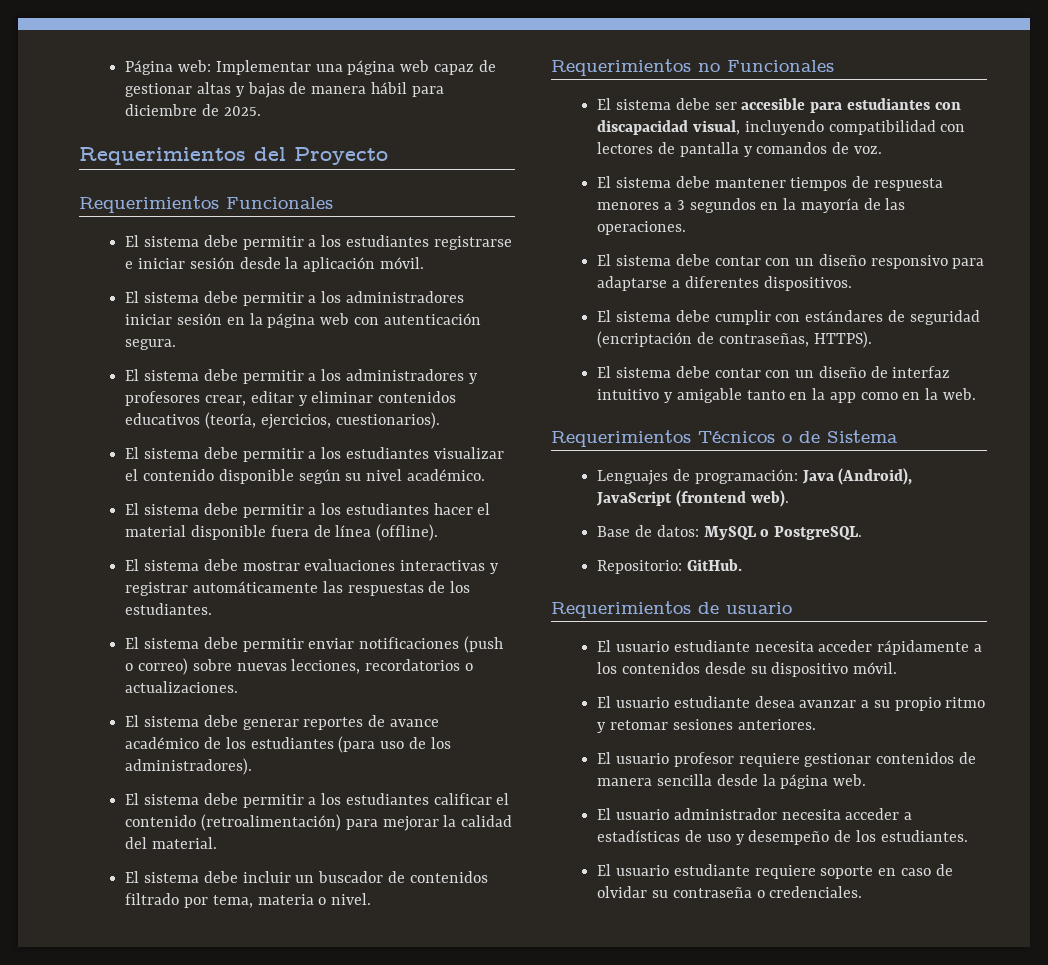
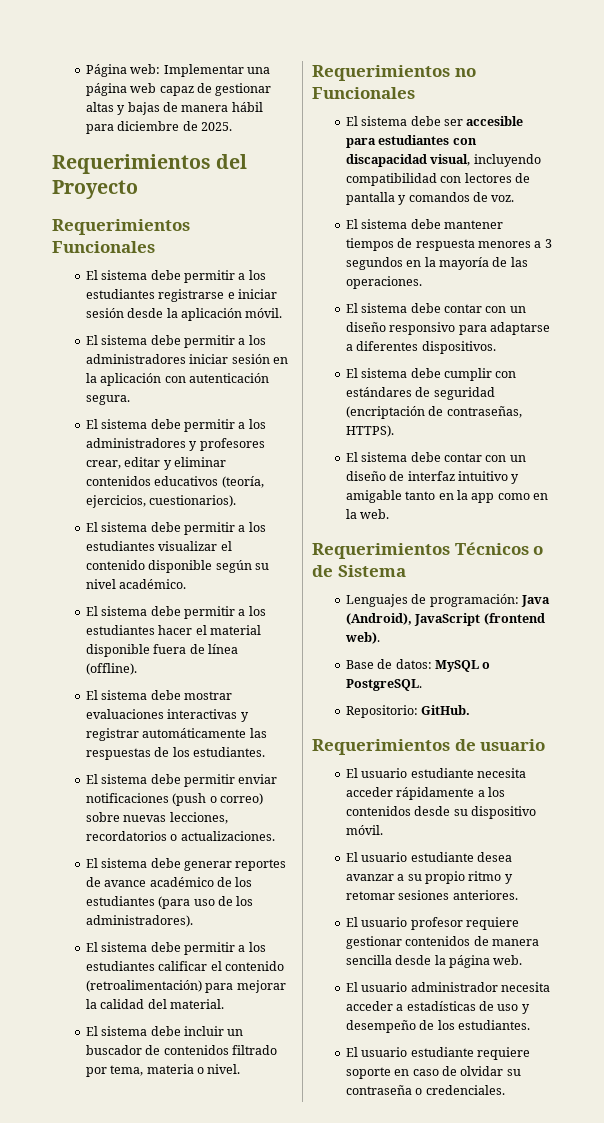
- El sistema debe permitir a los administradores iniciar sesión en la página web con autenticación segura.
+ El sistema debe permitir a los administradores iniciar sesión en la aplicación con autenticación segura.

